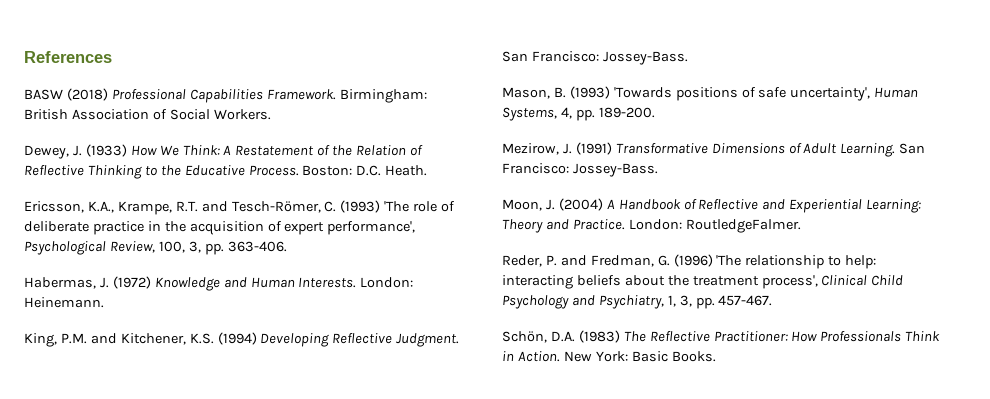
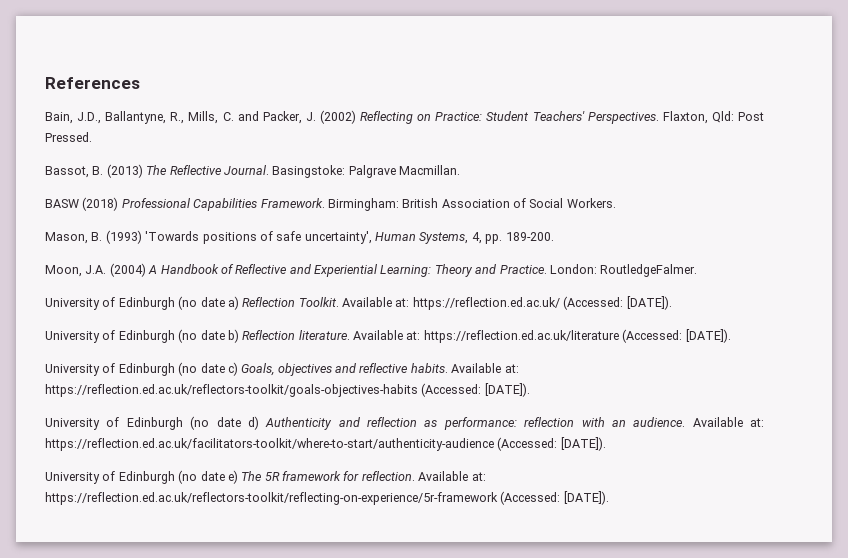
+ Bain, J.D., Ballantyne, R., Mills, C. and Packer, J. (2002) Reflecting on Practice: Student Teachers' Perspectives. Flaxton, Qld: Post Pressed.
+ Bassot, B. (2013) The Reflective Journal. Basingstoke: Palgrave Macmillan.
- Dewey, J. (1933) How We Think: A Restatement of the Relation of Reflective Thinking to the Educative Process. Boston: D.C. Heath.
- Ericsson, K.A., Krampe, R.T. and Tesch-Römer, C. (1993) 'The role of deliberate practice in the acquisition of expert performance', Psychological Review, 100, 3, pp. 363-406.
- Habermas, J. (1972) Knowledge and Human Interests. London: Heinemann.
- King, P.M. and Kitchener, K.S. (1994) Developing Reflective Judgment. San Francisco: Jossey-Bass.
- Mezirow, J. (1991) Transformative Dimensions of Adult Learning. San Francisco: Jossey-Bass.
- Moon, J. (2004) A Handbook of Reflective and Experiential Learning: Theory and Practice.
+ Moon, J.A. (2004) A Handbook of Reflective and Experiential Learning: Theory and Practice.
- Reder, P. and Fredman, G. (1996) 'The relationship to help: interacting beliefs about the treatment process', Clinical Child Psychology and Psychiatry, 1, 3, pp. 457-467.
- Schön, D.A. (1983) The Reflective Practitioner: How Professionals Think in Action. New York: Basic Books.
+ University of Edinburgh (no date a) Reflection Toolkit. Available at: https://reflection.ed.ac.uk/ (Accessed: [DATE]).
+ University of Edinburgh (no date b) Reflection literature. Available at: https://reflection.ed.ac.uk/literature (Accessed: [DATE]).
+ University of Edinburgh (no date c) Goals, objectives and reflective habits. Available at: https://reflection.ed.ac.uk/reflectors-toolkit/goals-objectives-habits (Accessed: [DATE]).
+ University of Edinburgh (no date d) Authenticity and reflection as performance: reflection with an audience. Available at: https://reflection.ed.ac.uk/facilitators-toolkit/where-to-start/authenticity-audience (Accessed: [DATE]).
+ University of Edinburgh (no date e) The 5R framework for reflection. Available at: https://reflection.ed.ac.uk/reflectors-toolkit/reflecting-on-experience/5r-framework (Accessed: [DATE]).

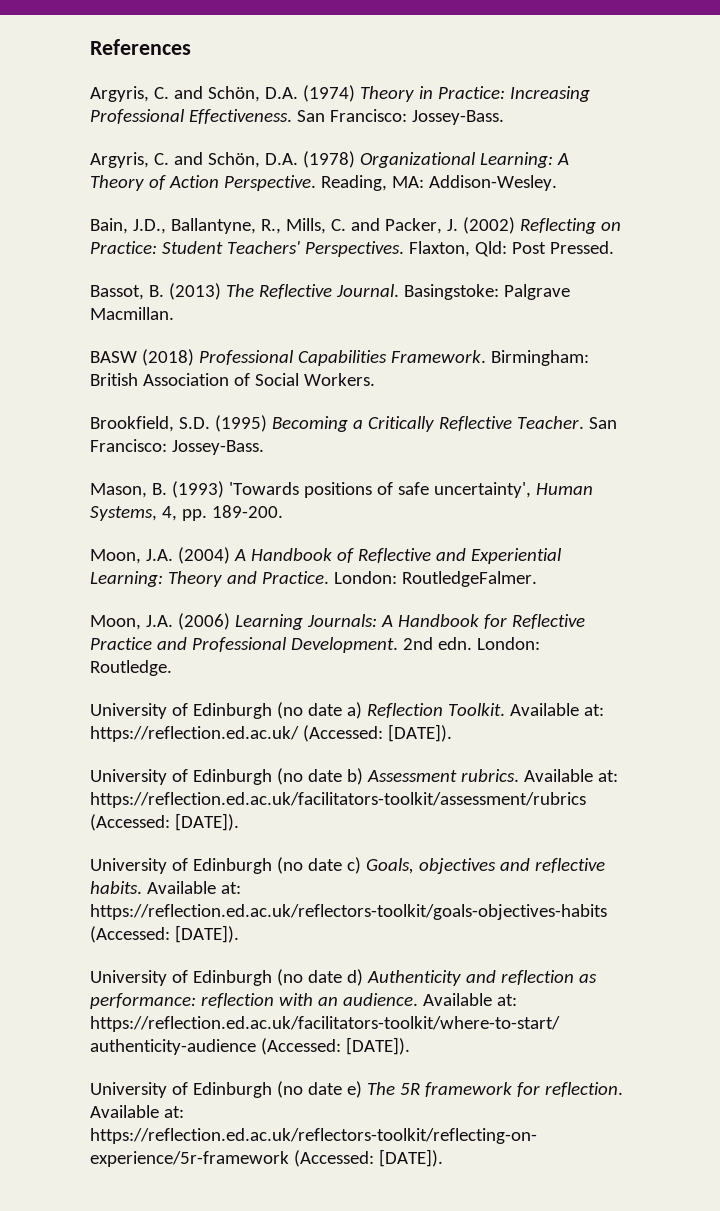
+ Argyris, C. and Schön, D.A. (1974) Theory in Practice: Increasing Professional Effectiveness. San Francisco: Jossey-Bass.
+ Argyris, C. and Schön, D.A. (1978) Organizational Learning: A Theory of Action Perspective. Reading, MA: Addison-Wesley.
+ Brookfield, S.D. (1995) Becoming a Critically Reflective Teacher. San Francisco: Jossey-Bass.
+ Moon, J.A. (2006) Learning Journals: A Handbook for Reflective Practice and Professional Development. 2nd edn. London: Routledge.
- University of Edinburgh (no date b) Reflection literature. Available at: https://reflection.ed.ac.uk/literature (Accessed: [DATE]).
+ University of Edinburgh (no date b) Assessment rubrics. Available at: https://reflection.ed.ac.uk/facilitators-toolkit/assessment/rubrics (Accessed: [DATE]).

